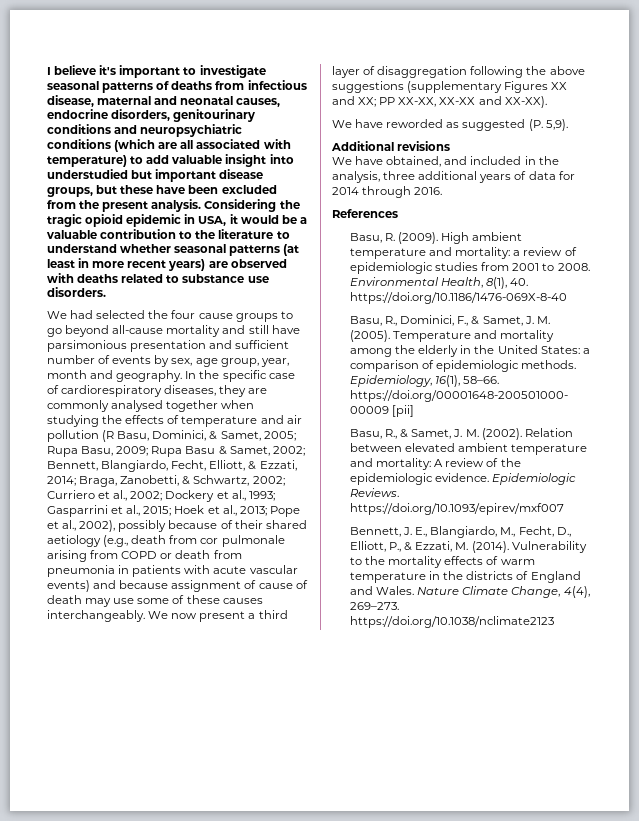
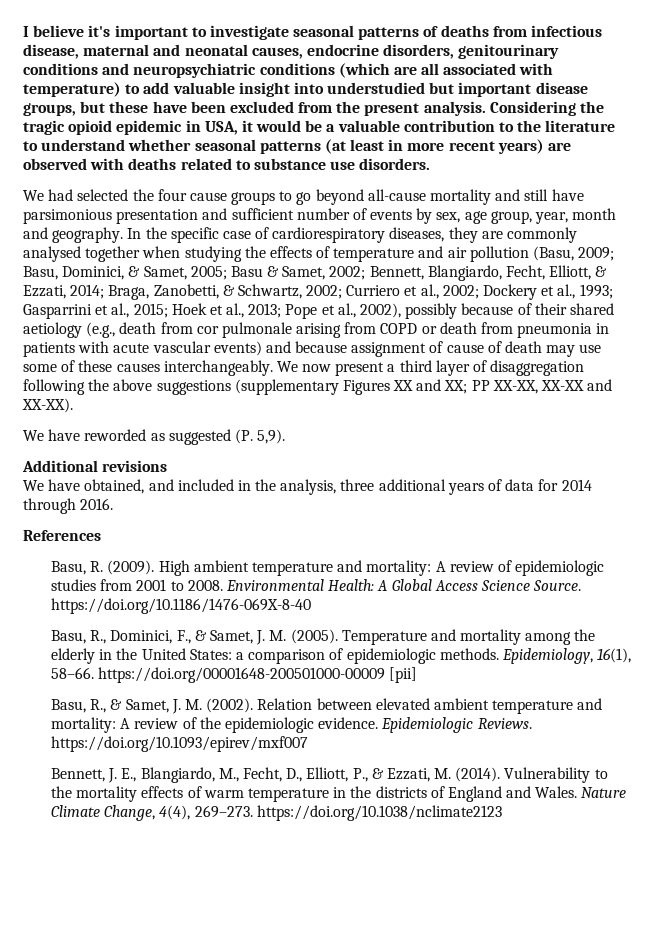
- In the specific case of cardiorespiratory diseases, they are commonly analysed together when studying the effects of temperature and air pollution (R Basu, Dominici, & Samet, 2005;
+ In the specific case of cardiorespiratory diseases, they are commonly analysed together when studying the effects of temperature and air pollution (Basu, 2009; Basu, Dominici, & Samet, 2005;
- Rupa Basu, 2009; Rupa Basu & Samet, 2002;
+ Basu & Samet, 2002;
- High ambient temperature and mortality: a review of epidemiologic studies from 2001 to 2008.
+ High ambient temperature and mortality: A review of epidemiologic studies from 2001 to 2008.
- Environmental Health, 8(1), 40. https://doi.org/10.1186/1476-069X-8-40
+ Environmental Health: A Global Access Science Source. https://doi.org/10.1186/1476-069X-8-40

